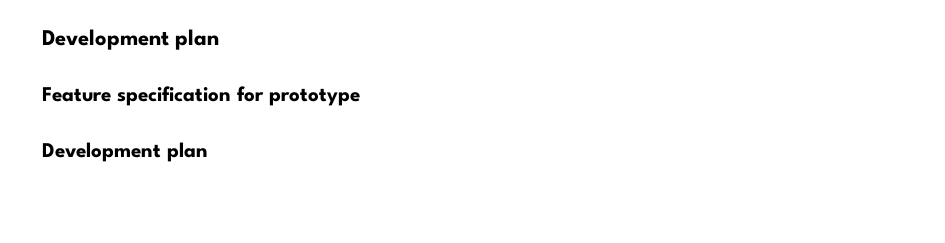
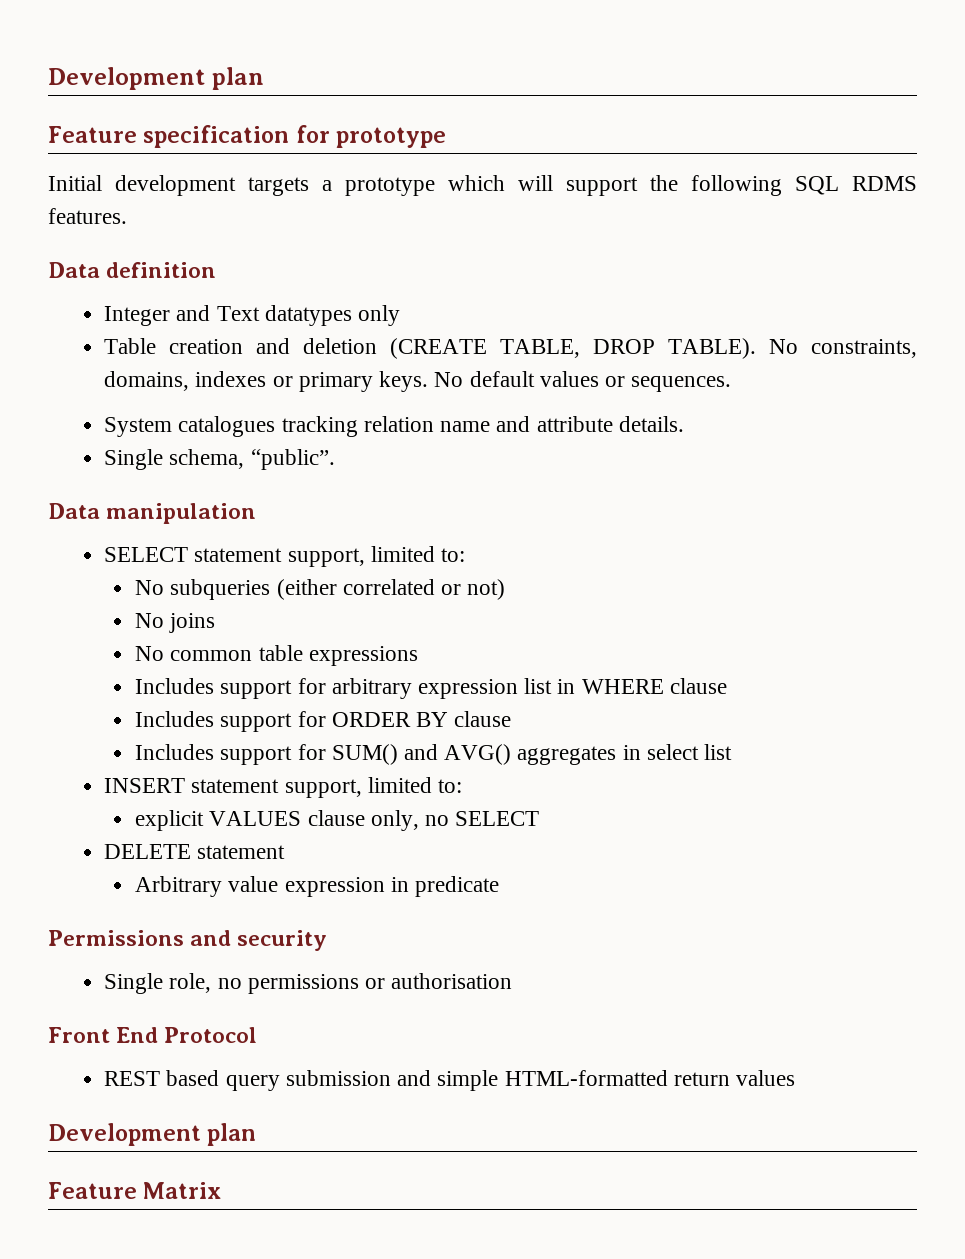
  Feature specification for prototype
+ Initial development targets a prototype which will support the following SQL RDMS features.
+ Data definition
+ Integer and Text datatypes only
+ Table creation and deletion (CREATE TABLE, DROP TABLE). No constraints, domains, indexes or primary keys. No default values or sequences.
+ System catalogues tracking relation name and attribute details.
+ Single schema, “public”.
+ Data manipulation
+ SELECT statement support, limited to:
+ No subqueries (either correlated or not)
+ No joins
+ No common table expressions
+ Includes support for arbitrary expression list in WHERE clause
+ Includes support for ORDER BY clause
+ Includes support for SUM() and AVG() aggregates in select list
+ INSERT statement support, limited to:
+ explicit VALUES clause only, no SELECT
+ DELETE statement
+ Arbitrary value expression in predicate
+ Permissions and security
+ Single role, no permissions or authorisation
+ Front End Protocol
+ REST based query submission and simple HTML-formatted return values
  Development plan
+ Feature Matrix

